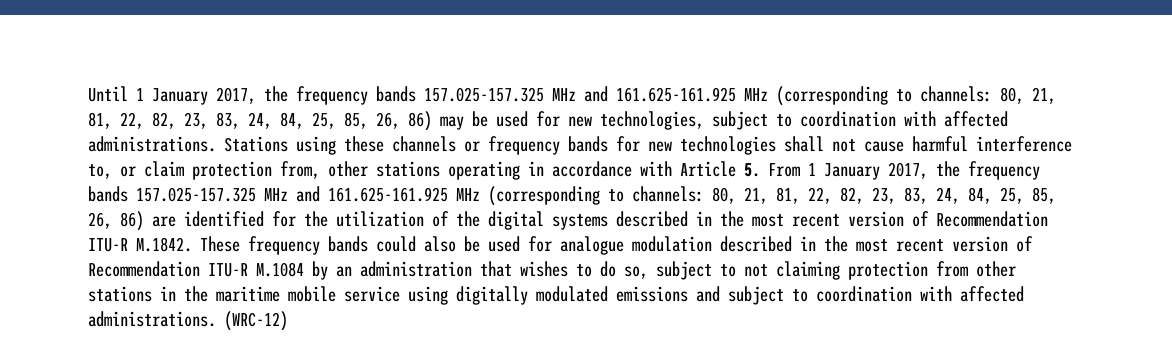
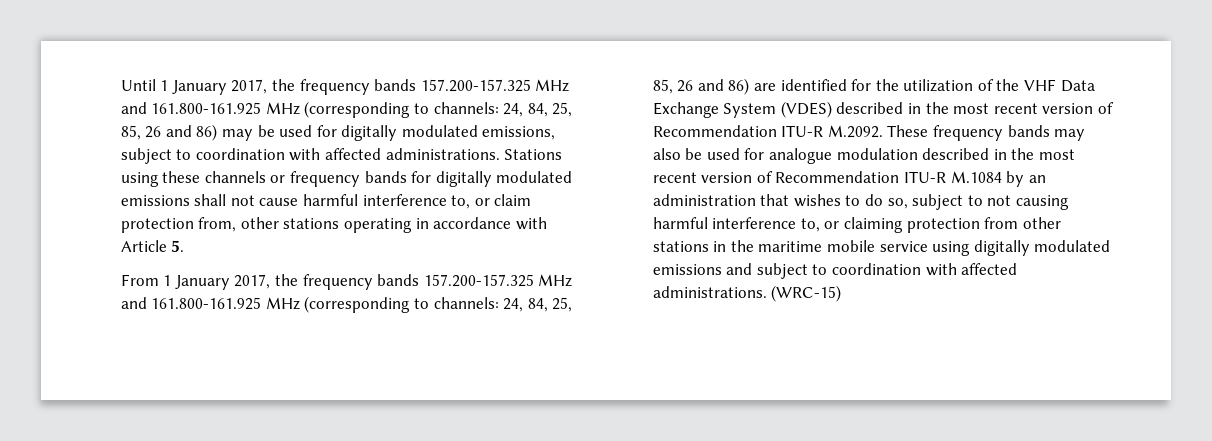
- Until 1 January 2017, the frequency bands 157.025-157.325 MHz and 161.625-161.925 MHz (corresponding to channels: 80, 21, 81, 22, 82, 23, 83, 24, 84, 25, 85, 26, 86) may be used for new technologies, subject to coordination with affected administrations.
+ Until 1 January 2017, the frequency bands 157.200-157.325 MHz and 161.800-161.925 MHz (corresponding to channels: 24, 84, 25, 85, 26 and 86) may be used for digitally modulated emissions, subject to coordination with affected administrations.
- Stations using these channels or frequency bands for new technologies shall not cause harmful interference to, or claim protection from, other stations operating in accordance with Article 5. From 1 January 2017, the frequency bands 157.025-157.325 MHz and 161.625-161.925 MHz (corresponding to channels: 80, 21, 81, 22, 82, 23, 83, 24, 84, 25, 85, 26, 86) are identified for the utilization of the digital systems described in the most recent version of Recommendation ITU-R M.1842. These frequency bands could also be used for analogue modulation described in the most recent version of Recommendation ITU-R M.1084 by an administration that wishes to do so, subject to not claiming protection from other stations in the maritime mobile service using digitally modulated emissions and subject to coordination with affected administrations.
+ Stations using these channels or frequency bands for digitally modulated emissions shall not cause harmful interference to, or claim protection from, other stations operating in accordance with Article 5.
+ From 1 January 2017, the frequency bands 157.200-157.325 MHz and 161.800-161.925 MHz (corresponding to channels: 24, 84, 25, 85, 26 and 86) are identified for the utilization of the VHF Data Exchange System (VDES) described in the most recent version of Recommendation ITU-R M.2092. These frequency bands may also be used for analogue modulation described in the most recent version of Recommendation ITU-R M.1084 by an administration that wishes to do so, subject to not causing harmful interference to, or claiming protection from other stations in the maritime mobile service using digitally modulated emissions and subject to coordination with affected administrations.
- (WRC-12)
+ (WRC-15)

